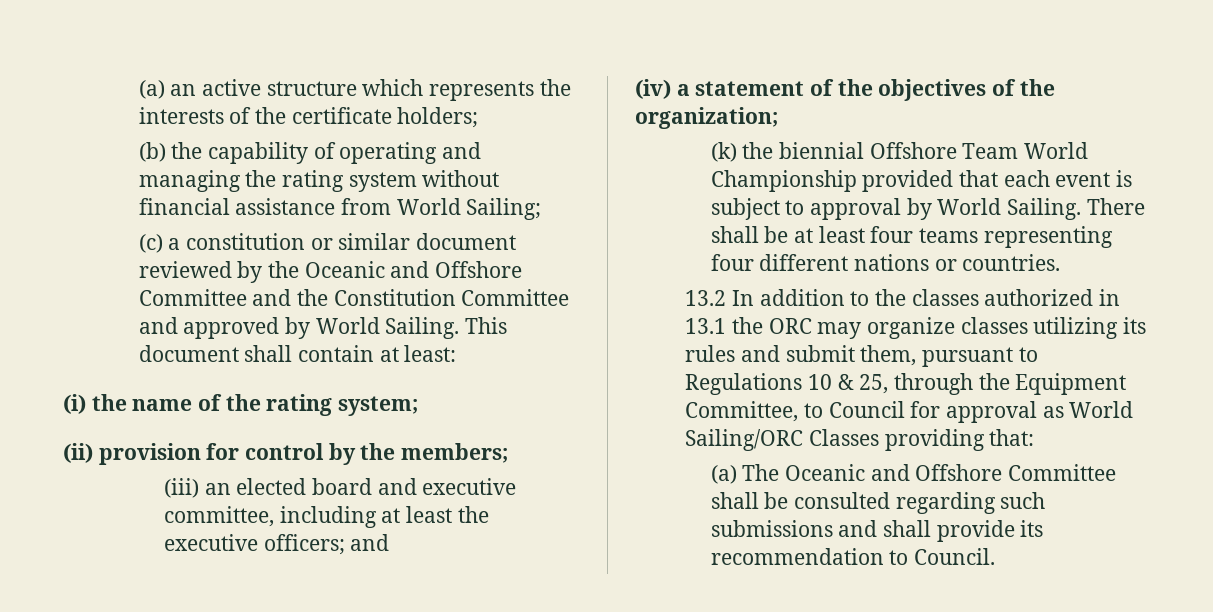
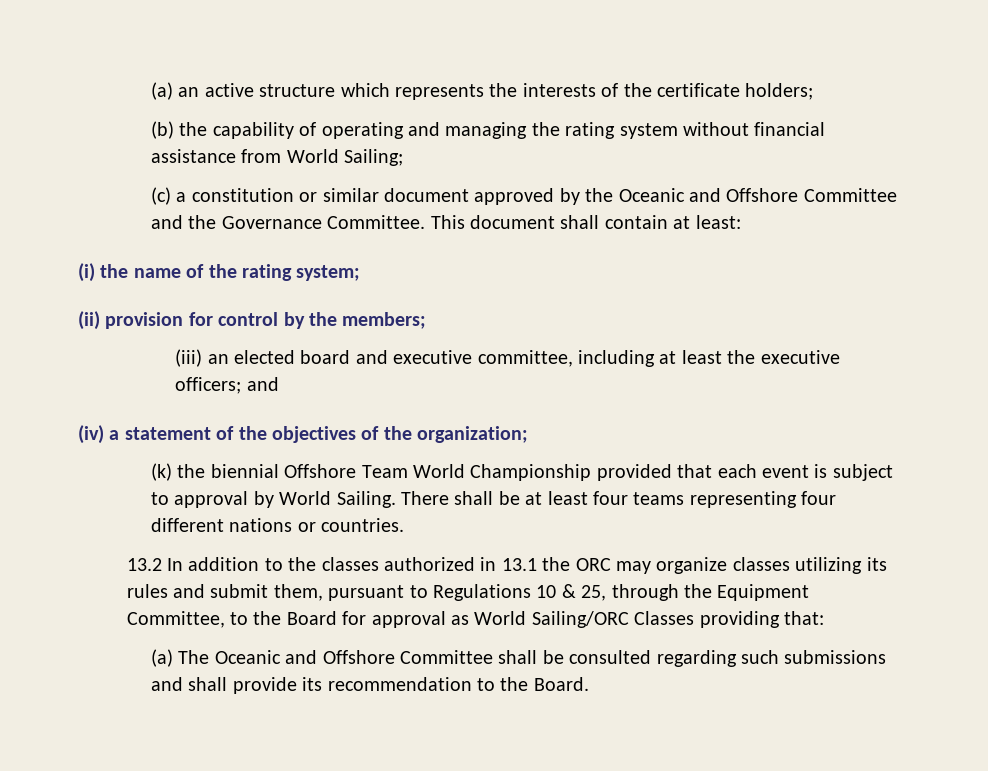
- (c) a constitution or similar document reviewed by the Oceanic and Offshore Committee and the Constitution Committee and approved by World Sailing.
+ (c) a constitution or similar document approved by the Oceanic and Offshore Committee and the Governance Committee.
- 13.2 In addition to the classes authorized in 13.1 the ORC may organize classes utilizing its rules and submit them, pursuant to Regulations 10 & 25, through the Equipment Committee, to Council for approval as World Sailing/ORC Classes providing that:
+ 13.2 In addition to the classes authorized in 13.1 the ORC may organize classes utilizing its rules and submit them, pursuant to Regulations 10 & 25, through the Equipment Committee, to the Board for approval as World Sailing/ORC Classes providing that:
- (a) The Oceanic and Offshore Committee shall be consulted regarding such submissions and shall provide its recommendation to Council.
+ (a) The Oceanic and Offshore Committee shall be consulted regarding such submissions and shall provide its recommendation to the Board.

